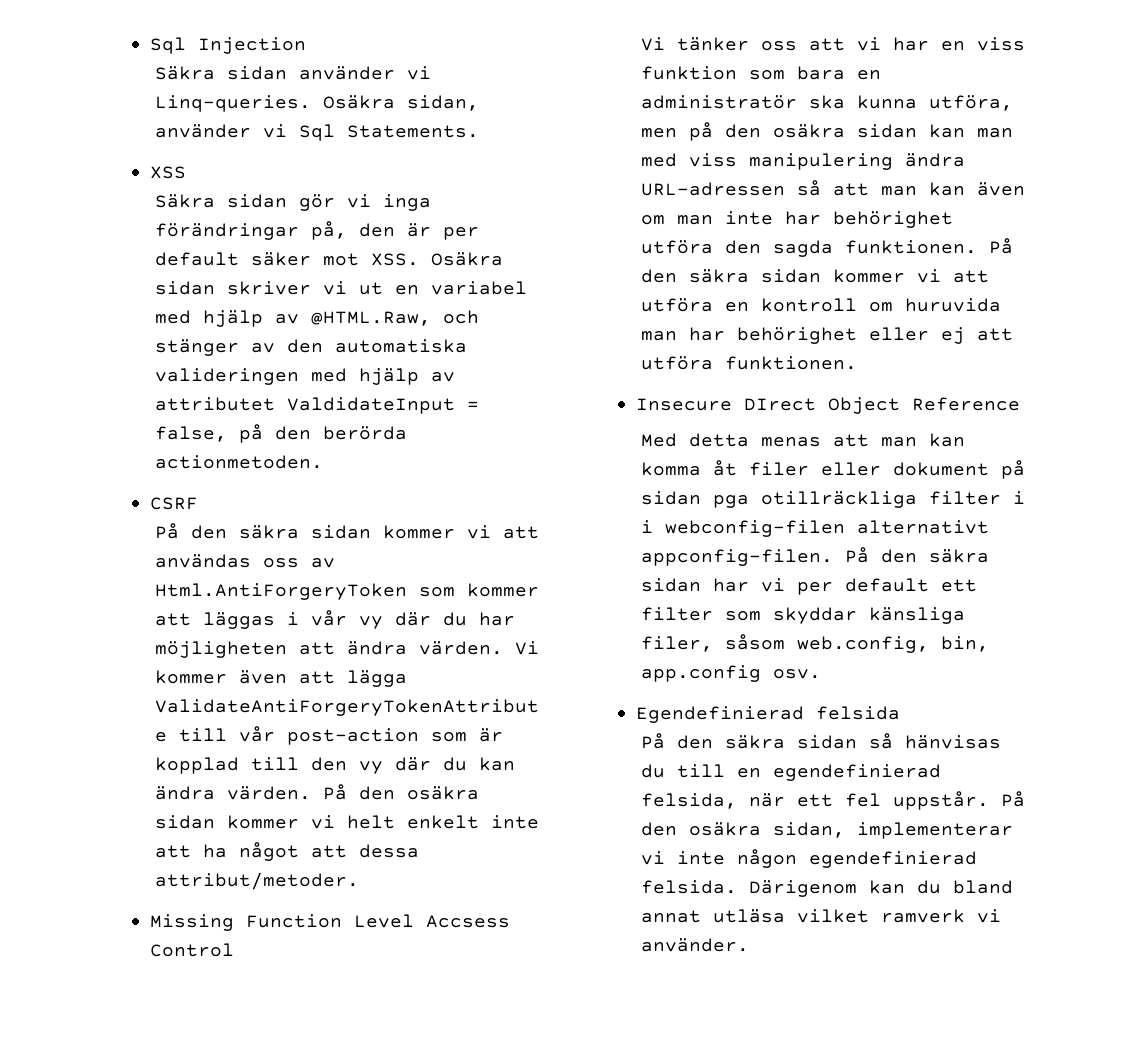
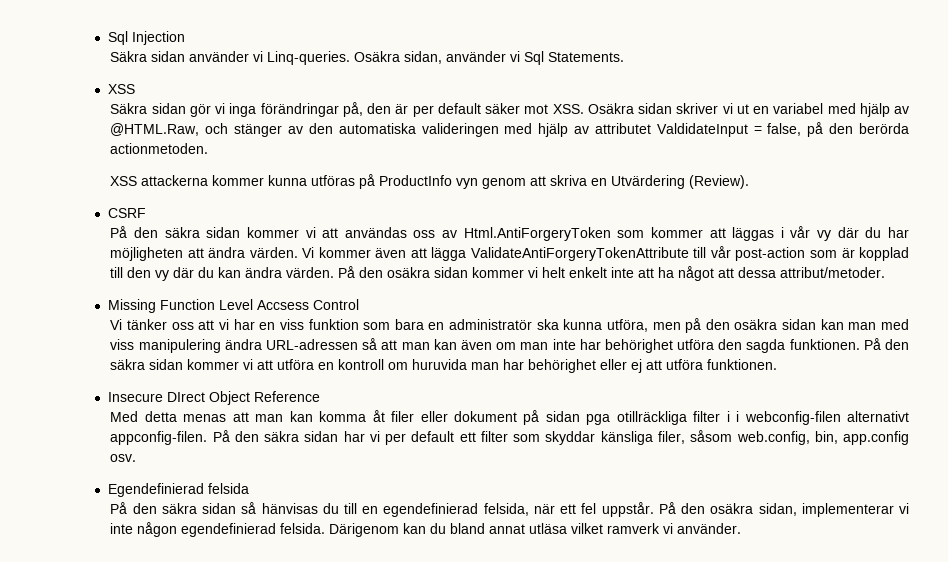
+ XSS attackerna kommer kunna utföras på ProductInfo vyn genom att skriva en Utvärdering (Review).

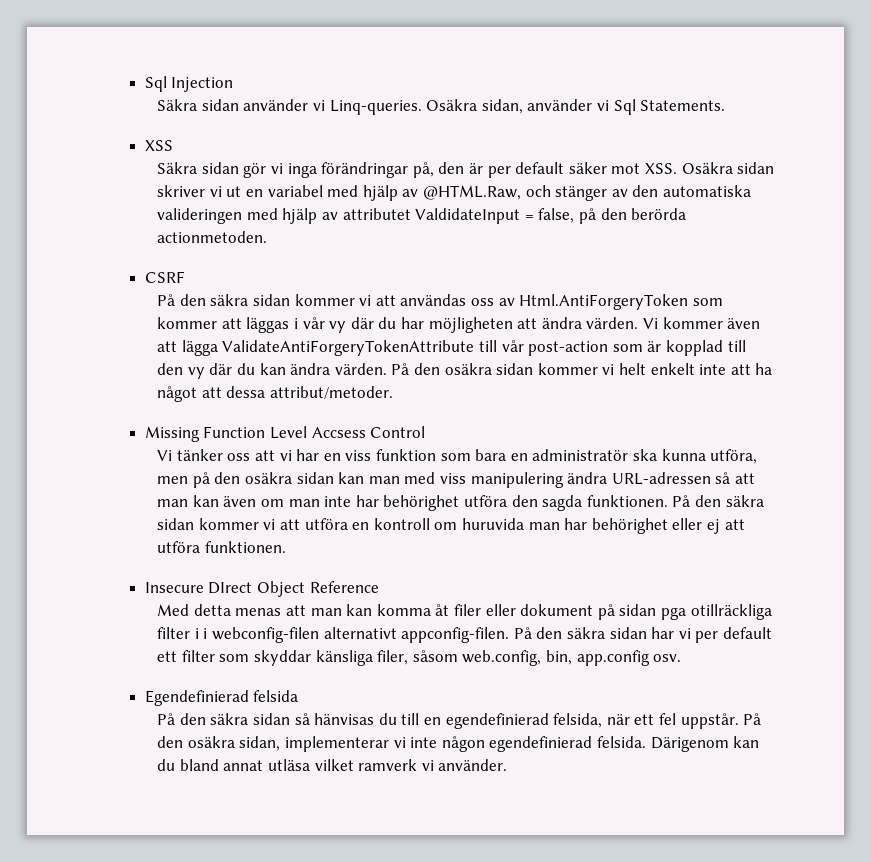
- XSS attackerna kommer kunna utföras på ProductInfo vyn genom att skriva en Utvärdering (Review).

